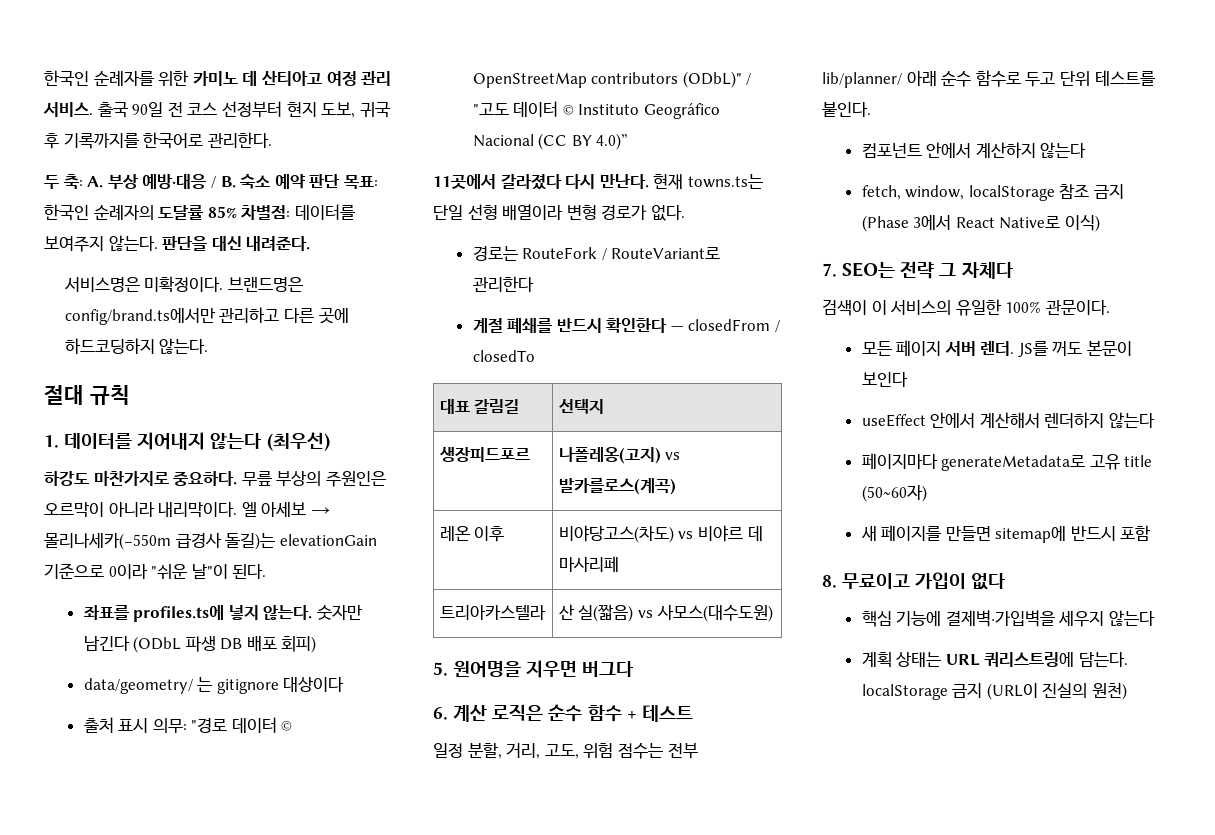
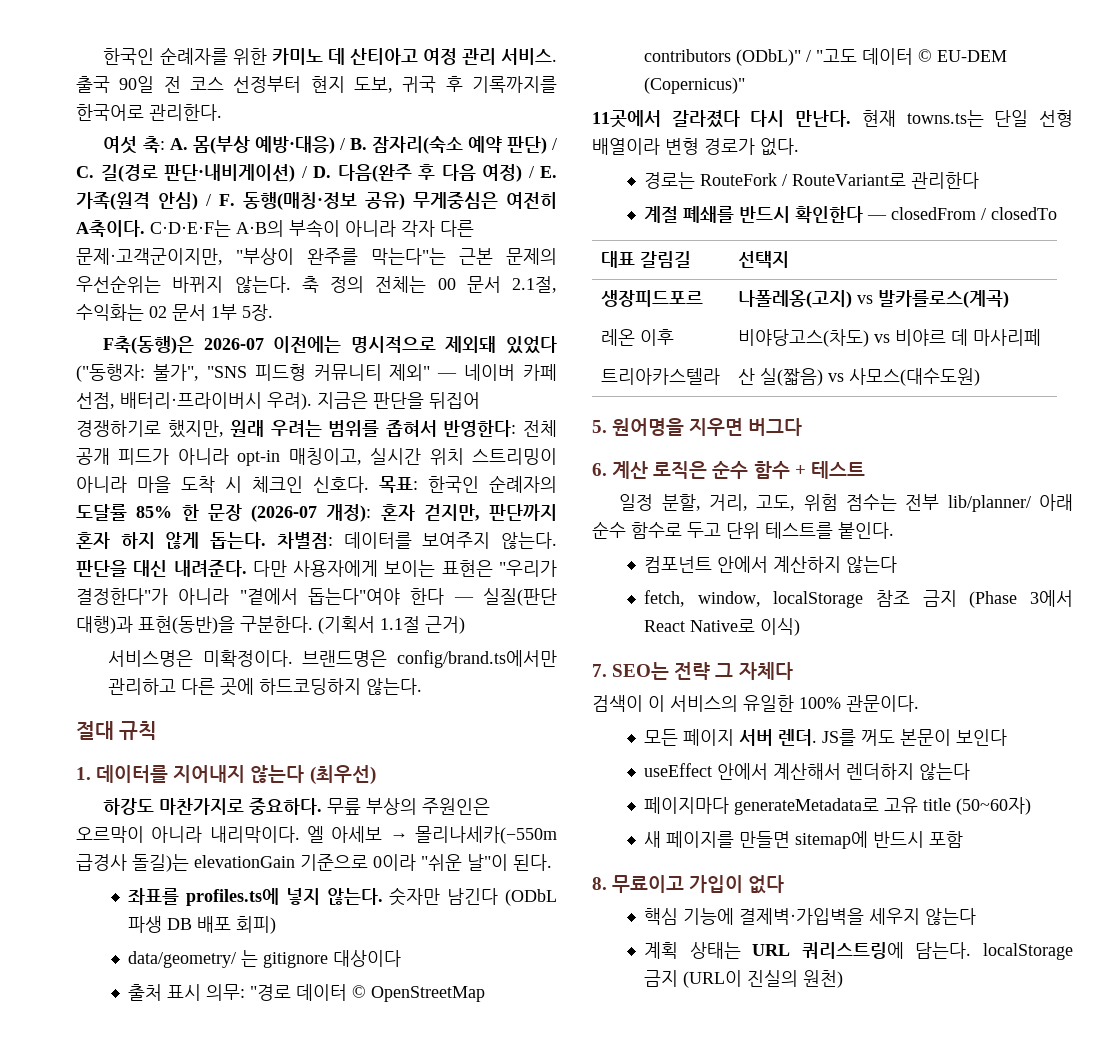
- 두 축: A. 부상 예방·대응 / B. 숙소 예약 판단 목표: 한국인 순례자의 도달률 85% 차별점: 데이터를 보여주지 않는다.
+ 여섯 축: A. 몸(부상 예방·대응) / B. 잠자리(숙소 예약 판단) / C. 길(경로 판단·내비게이션) / D. 다음(완주 후 다음 여정) / E. 가족(원격 안심) / F. 동행(매칭·정보 공유) 무게중심은 여전히 A축이다. C·D·E·F는 A·B의 부속이 아니라 각자 다른 문제·고객군이지만, "부상이 완주를 막는다"는 근본 문제의 우선순위는 바뀌지 않는다. 축 정의 전체는 00 문서 2.1절, 수익화는 02 문서 1부 5장.
+ F축(동행)은 2026-07 이전에는 명시적으로 제외돼 있었다 ("동행자: 불가", "SNS 피드형 커뮤니티 제외" — 네이버 카페 선점, 배터리·프라이버시 우려). 지금은 판단을 뒤집어 경쟁하기로 했지만, 원래 우려는 범위를 좁혀서 반영한다: 전체 공개 피드가 아니라 opt-in 매칭이고, 실시간 위치 스트리밍이 아니라 마을 도착 시 체크인 신호다. 목표: 한국인 순례자의 도달률 85% 한 문장 (2026-07 개정): 혼자 걷지만, 판단까지 혼자 하지 않게 돕는다. 차별점: 데이터를 보여주지 않는다.
+ 다만 사용자에게 보이는 표현은 "우리가 결정한다"가 아니라 "곁에서 돕는다"여야 한다 — 실질(판단 대행)과 표현(동반)을 구분한다. (기획서 1.1절 근거)
- 출처 표시 의무: "경로 데이터 © OpenStreetMap contributors (ODbL)" / "고도 데이터 © Instituto Geográfico Nacional (CC BY 4.0)”
+ 출처 표시 의무: "경로 데이터 © OpenStreetMap contributors (ODbL)" / "고도 데이터 © EU-DEM (Copernicus)"

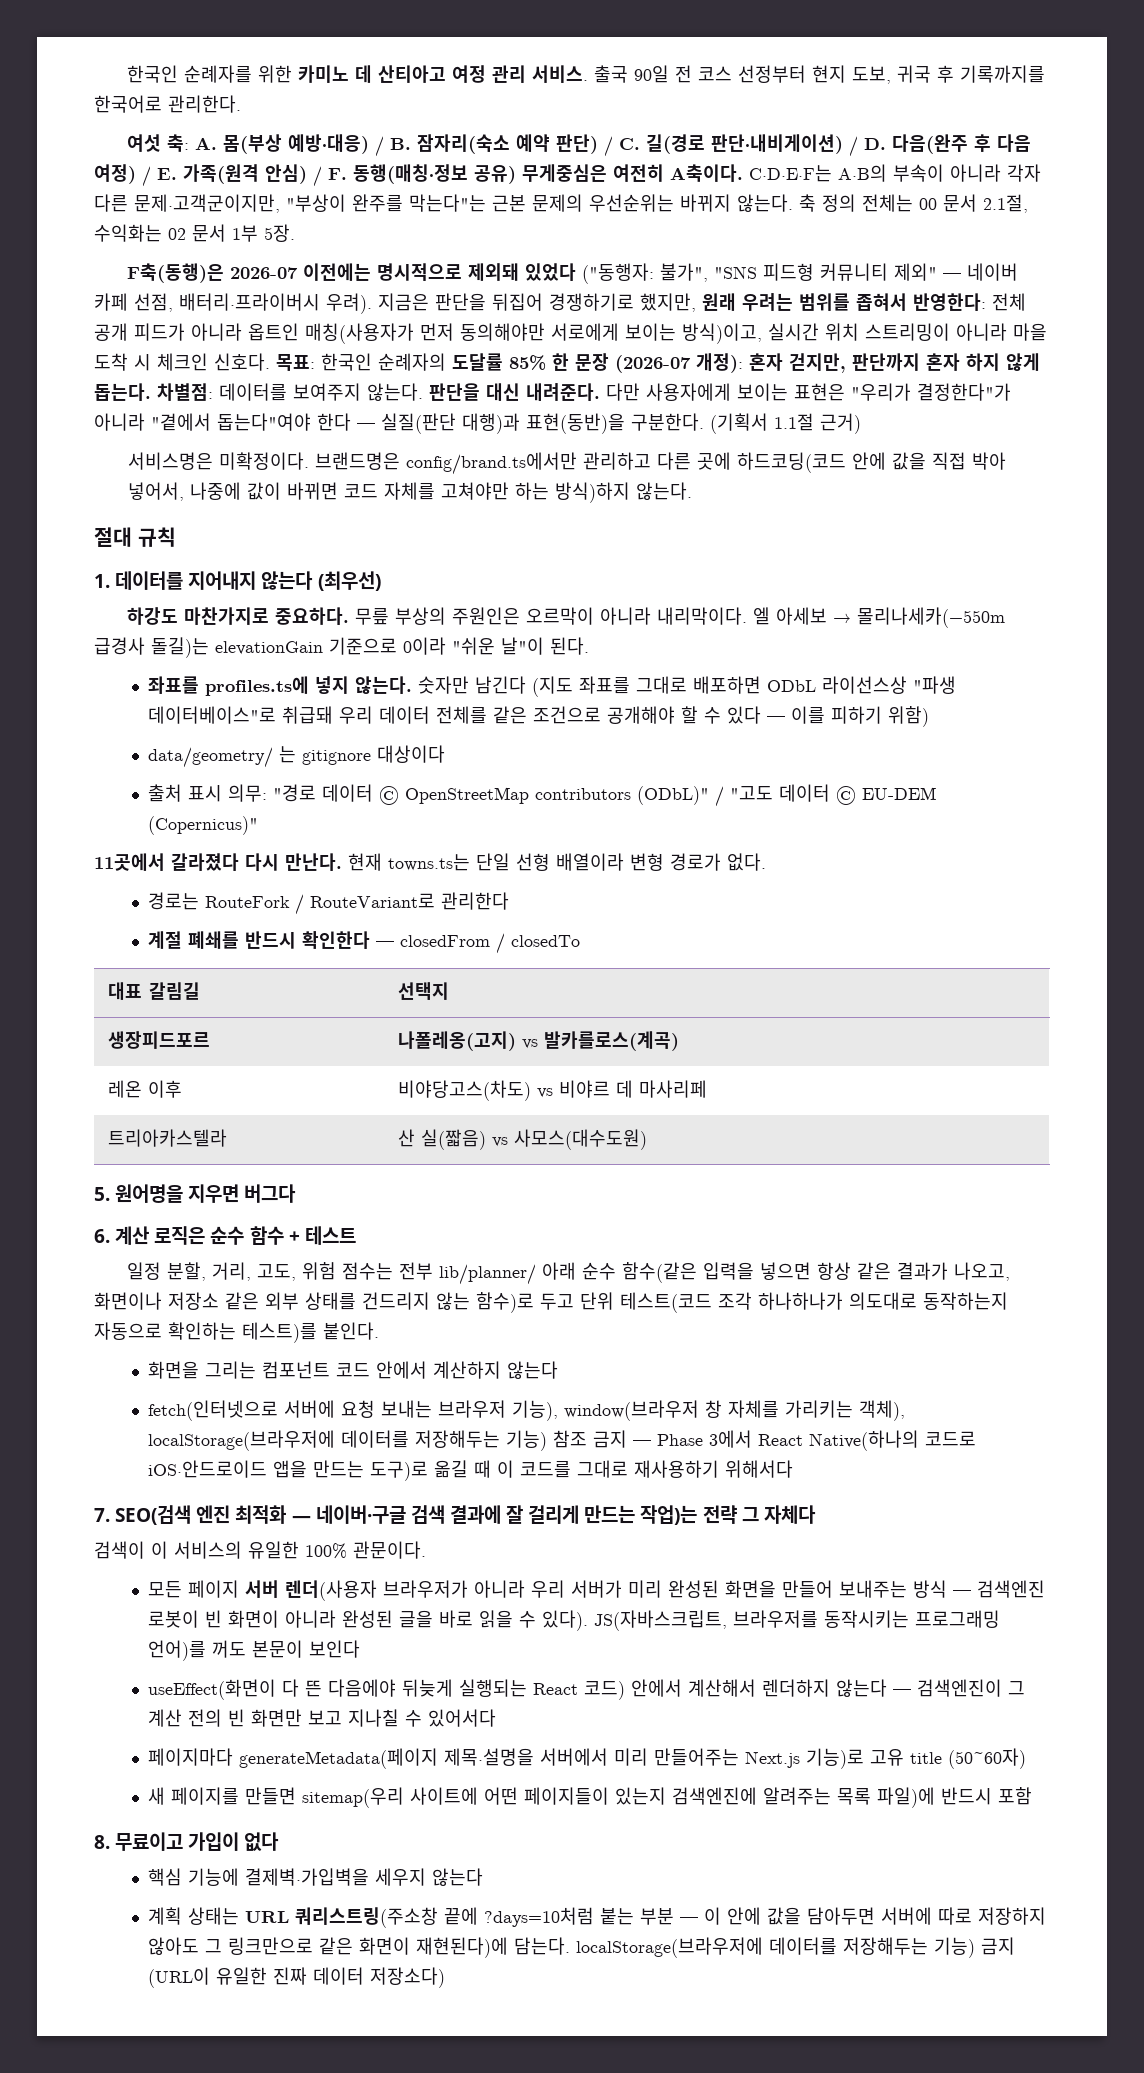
- 지금은 판단을 뒤집어 경쟁하기로 했지만, 원래 우려는 범위를 좁혀서 반영한다: 전체 공개 피드가 아니라 opt-in 매칭이고, 실시간 위치 스트리밍이 아니라 마을 도착 시 체크인 신호다.
+ 지금은 판단을 뒤집어 경쟁하기로 했지만, 원래 우려는 범위를 좁혀서 반영한다: 전체 공개 피드가 아니라 옵트인 매칭(사용자가 먼저 동의해야만 서로에게 보이는 방식)이고, 실시간 위치 스트리밍이 아니라 마을 도착 시 체크인 신호다.
- 브랜드명은 config/brand.ts에서만 관리하고 다른 곳에 하드코딩하지 않는다.
+ 브랜드명은 config/brand.ts에서만 관리하고 다른 곳에 하드코딩(코드 안에 값을 직접 박아 넣어서, 나중에 값이 바뀌면 코드 자체를 고쳐야만 하는 방식)하지 않는다.
- 숫자만 남긴다 (ODbL 파생 DB 배포 회피)
+ 숫자만 남긴다 (지도 좌표를 그대로 배포하면 ODbL 라이선스상 "파생 데이터베이스"로 취급돼 우리 데이터 전체를 같은 조건으로 공개해야 할 수 있다 — 이를 피하기 위함)
- 일정 분할, 거리, 고도, 위험 점수는 전부 lib/planner/ 아래 순수 함수로 두고 단위 테스트를 붙인다.
- 컴포넌트 안에서 계산하지 않는다
- fetch, window, localStorage 참조 금지 (Phase 3에서 React Native로 이식)
- 7. SEO는 전략 그 자체다
+ 일정 분할, 거리, 고도, 위험 점수는 전부 lib/planner/ 아래 순수 함수(같은 입력을 넣으면 항상 같은 결과가 나오고, 화면이나 저장소 같은 외부 상태를 건드리지 않는 함수)로 두고 단위 테스트(코드 조각 하나하나가 의도대로 동작하는지 자동으로 확인하는 테스트)를 붙인다.
+ 화면을 그리는 컴포넌트 코드 안에서 계산하지 않는다
+ fetch(인터넷으로 서버에 요청 보내는 브라우저 기능), window(브라우저 창 자체를 가리키는 객체), localStorage(브라우저에 데이터를 저장해두는 기능) 참조 금지 — Phase 3에서 React Native(하나의 코드로 iOS·안드로이드 앱을 만드는 도구)로 옮길 때 이 코드를 그대로 재사용하기 위해서다
+ 7. SEO(검색 엔진 최적화 — 네이버·구글 검색 결과에 잘 걸리게 만드는 작업)는 전략 그 자체다
- 모든 페이지 서버 렌더. JS를 꺼도 본문이 보인다
- useEffect 안에서 계산해서 렌더하지 않는다
- 페이지마다 generateMetadata로 고유 title (50~60자)
+ 모든 페이지 서버 렌더(사용자 브라우저가 아니라 우리 서버가 미리 완성된 화면을 만들어 보내주는 방식 — 검색엔진 로봇이 빈 화면이 아니라 완성된 글을 바로 읽을 수 있다). JS(자바스크립트, 브라우저를 동작시키는 프로그래밍 언어)를 꺼도 본문이 보인다
+ useEffect(화면이 다 뜬 다음에야 뒤늦게 실행되는 React 코드) 안에서 계산해서 렌더하지 않는다 — 검색엔진이 그 계산 전의 빈 화면만 보고 지나칠 수 있어서다
+ 페이지마다 generateMetadata(페이지 제목·설명을 서버에서 미리 만들어주는 Next.js 기능)로 고유 title (50~60자)
- 새 페이지를 만들면 sitemap에 반드시 포함
+ 새 페이지를 만들면 sitemap(우리 사이트에 어떤 페이지들이 있는지 검색엔진에 알려주는 목록 파일)에 반드시 포함
- 계획 상태는 URL 쿼리스트링에 담는다. localStorage 금지 (URL이 진실의 원천)
+ 계획 상태는 URL 쿼리스트링(주소창 끝에 ?days=10처럼 붙는 부분 — 이 안에 값을 담아두면 서버에 따로 저장하지 않아도 그 링크만으로 같은 화면이 재현된다)에 담는다. localStorage(브라우저에 데이터를 저장해두는 기능) 금지 (URL이 유일한 진짜 데이터 저장소다)

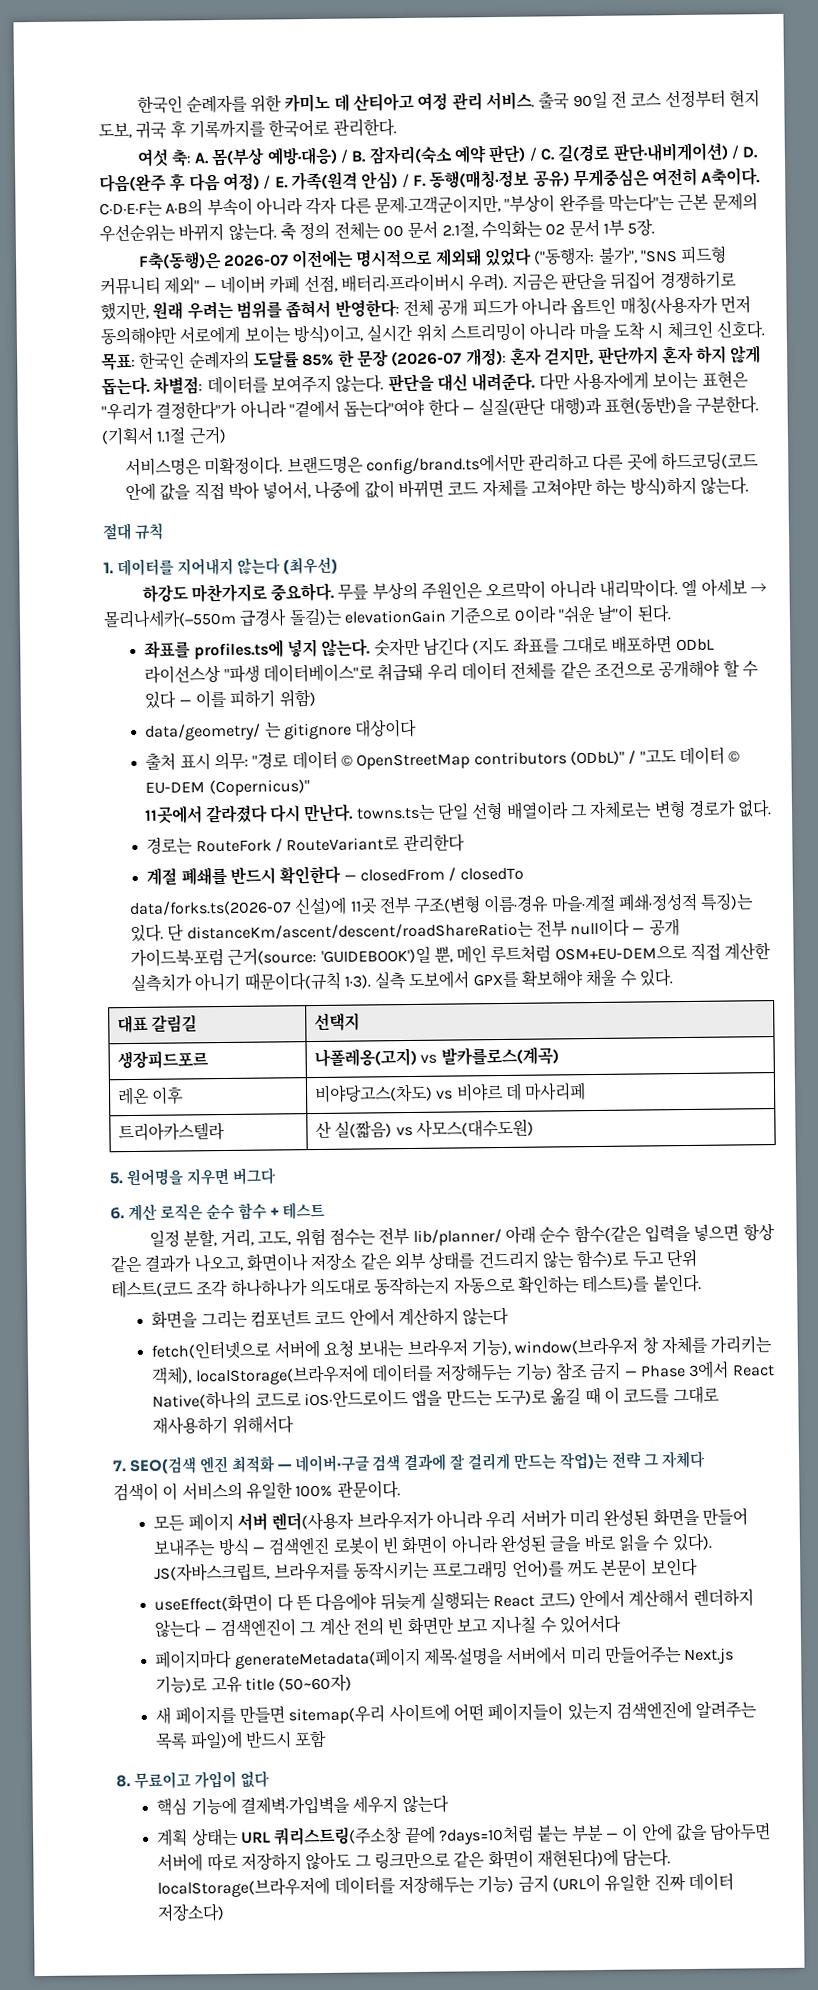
- 11곳에서 갈라졌다 다시 만난다. 현재 towns.ts는 단일 선형 배열이라 변형 경로가 없다.
+ 11곳에서 갈라졌다 다시 만난다. towns.ts는 단일 선형 배열이라 그 자체로는 변형 경로가 없다.
+ data/forks.ts(2026-07 신설)에 11곳 전부 구조(변형 이름·경유 마을·계절 폐쇄·정성적 특징)는 있다. 단 distanceKm/ascent/descent/roadShareRatio는 전부 null이다 — 공개 가이드북·포럼 근거(source: 'GUIDEBOOK')일 뿐, 메인 루트처럼 OSM+EU-DEM으로 직접 계산한 실측치가 아니기 때문이다(규칙 1·3). 실측 도보에서 GPX를 확보해야 채울 수 있다.

